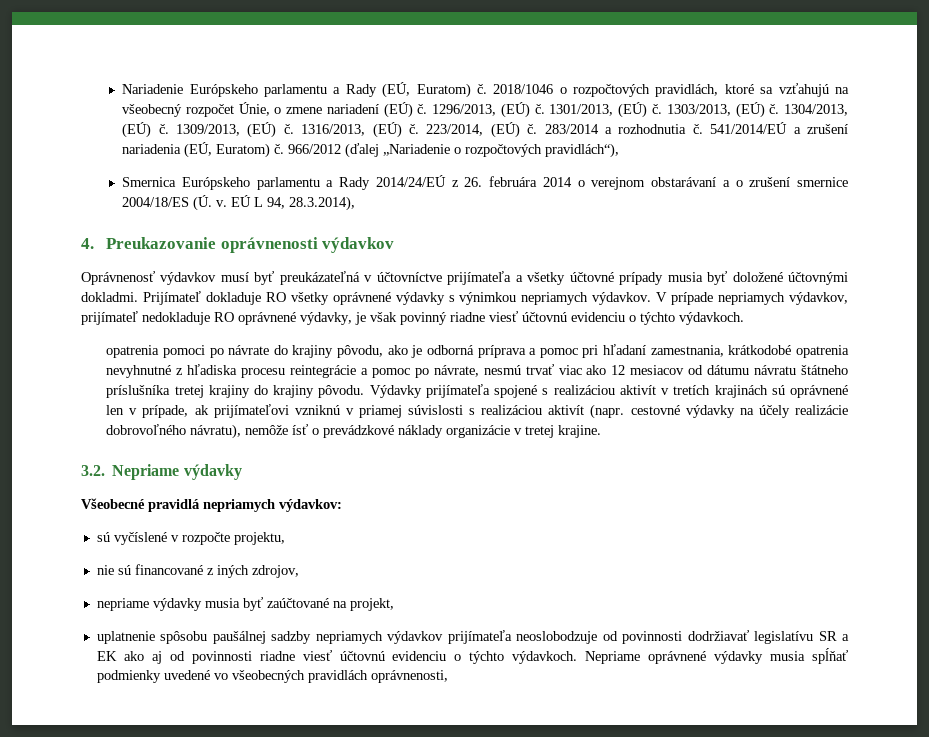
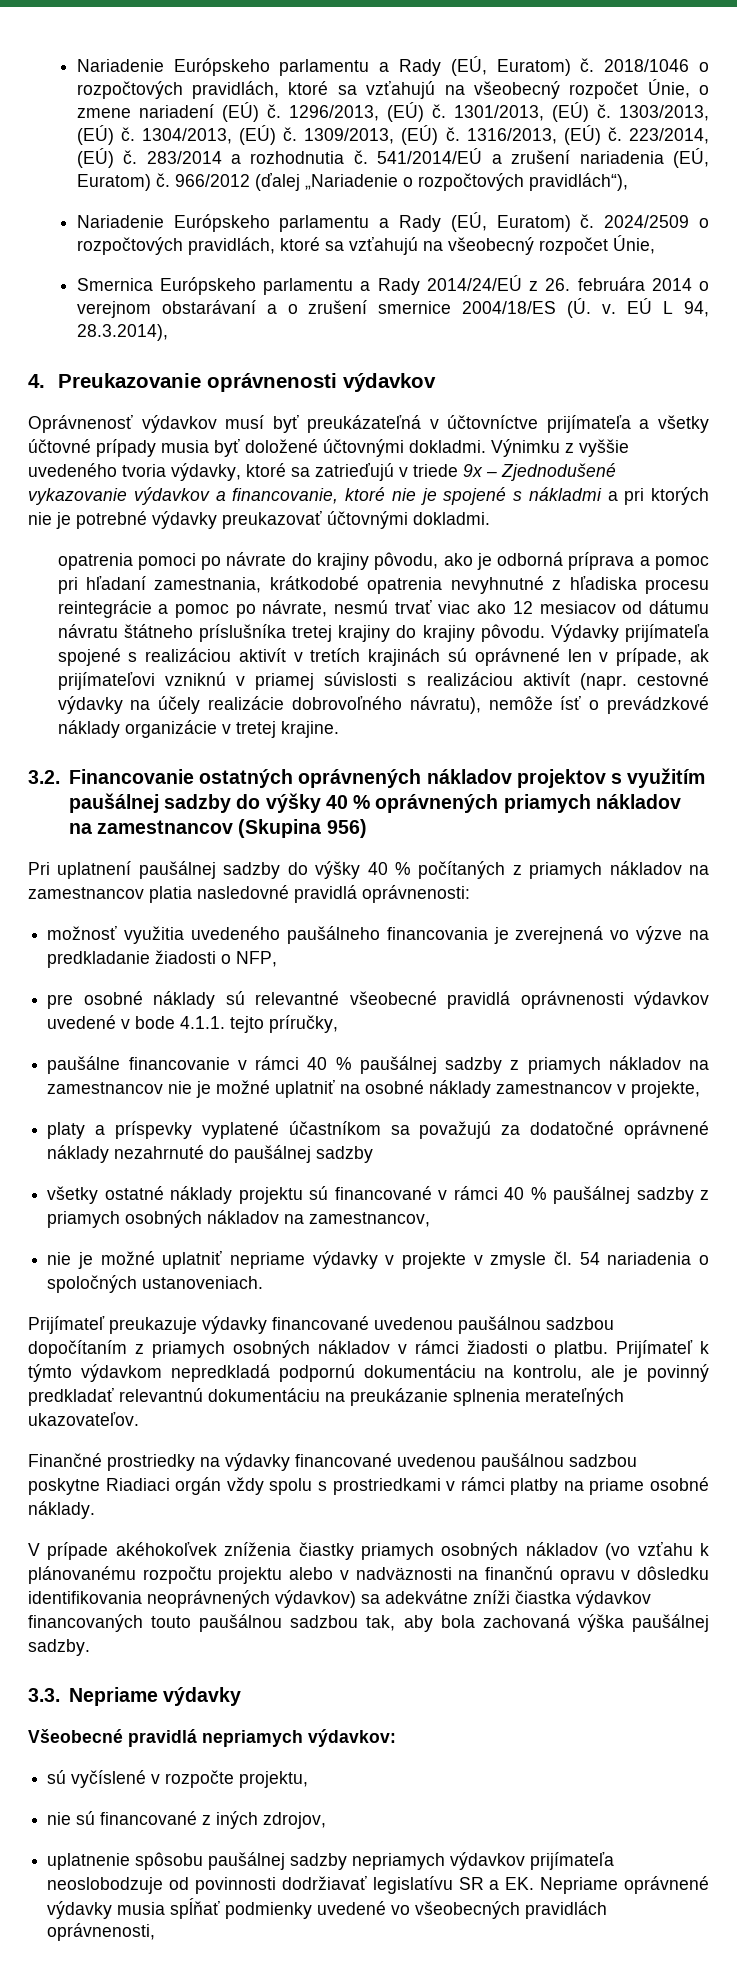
+ Nariadenie Európskeho parlamentu a Rady (EÚ, Euratom) č. 2024/2509 o rozpočtových pravidlách, ktoré sa vzťahujú na všeobecný rozpočet Únie,
- Prijímateľ dokladuje RO všetky oprávnené výdavky s výnimkou nepriamych výdavkov. V prípade nepriamych výdavkov, prijímateľ nedokladuje RO oprávnené výdavky, je však povinný riadne viesť účtovnú evidenciu o týchto výdavkoch.
+ Výnimku z vyššie uvedeného tvoria výdavky, ktoré sa zatrieďujú v triede 9x – Zjednodušené vykazovanie výdavkov a financovanie, ktoré nie je spojené s nákladmi a pri ktorých nie je potrebné výdavky preukazovať účtovnými dokladmi.
- 3.2. Nepriame výdavky
+ 3.2. Financovanie ostatných oprávnených nákladov projektov s využitím paušálnej sadzby do výšky 40 % oprávnených priamych nákladov na zamestnancov (Skupina 956)
+ Pri uplatnení paušálnej sadzby do výšky 40 % počítaných z priamych nákladov na zamestnancov platia nasledovné pravidlá oprávnenosti:
+ možnosť využitia uvedeného paušálneho financovania je zverejnená vo výzve na predkladanie žiadosti o NFP,
+ pre osobné náklady sú relevantné všeobecné pravidlá oprávnenosti výdavkov uvedené v bode 4.1.1. tejto príručky,
+ paušálne financovanie v rámci 40 % paušálnej sadzby z priamych nákladov na zamestnancov nie je možné uplatniť na osobné náklady zamestnancov v projekte,
+ platy a príspevky vyplatené účastníkom sa považujú za dodatočné oprávnené náklady nezahrnuté do paušálnej sadzby
+ všetky ostatné náklady projektu sú financované v rámci 40 % paušálnej sadzby z priamych osobných nákladov na zamestnancov,
+ nie je možné uplatniť nepriame výdavky v projekte v zmysle čl. 54 nariadenia o spoločných ustanoveniach.
+ Prijímateľ preukazuje výdavky financované uvedenou paušálnou sadzbou dopočítaním z priamych osobných nákladov v rámci žiadosti o platbu. Prijímateľ k týmto výdavkom nepredkladá podpornú dokumentáciu na kontrolu, ale je povinný predkladať relevantnú dokumentáciu na preukázanie splnenia merateľných ukazovateľov.
+ Finančné prostriedky na výdavky financované uvedenou paušálnou sadzbou poskytne Riadiaci orgán vždy spolu s prostriedkami v rámci platby na priame osobné náklady.
+ V prípade akéhokoľvek zníženia čiastky priamych osobných nákladov (vo vzťahu k plánovanému rozpočtu projektu alebo v nadväznosti na finančnú opravu v dôsledku identifikovania neoprávnených výdavkov) sa adekvátne zníži čiastka výdavkov financovaných touto paušálnou sadzbou tak, aby bola zachovaná výška paušálnej sadzby.
+ 3.3. Nepriame výdavky
- nepriame výdavky musia byť zaúčtované na projekt,
- uplatnenie spôsobu paušálnej sadzby nepriamych výdavkov prijímateľa neoslobodzuje od povinnosti dodržiavať legislatívu SR a EK ako aj od povinnosti riadne viesť účtovnú evidenciu o týchto výdavkoch. Nepriame oprávnené výdavky musia spĺňať podmienky uvedené vo všeobecných pravidlách oprávnenosti,
+ uplatnenie spôsobu paušálnej sadzby nepriamych výdavkov prijímateľa neoslobodzuje od povinnosti dodržiavať legislatívu SR a EK. Nepriame oprávnené výdavky musia spĺňať podmienky uvedené vo všeobecných pravidlách oprávnenosti,

